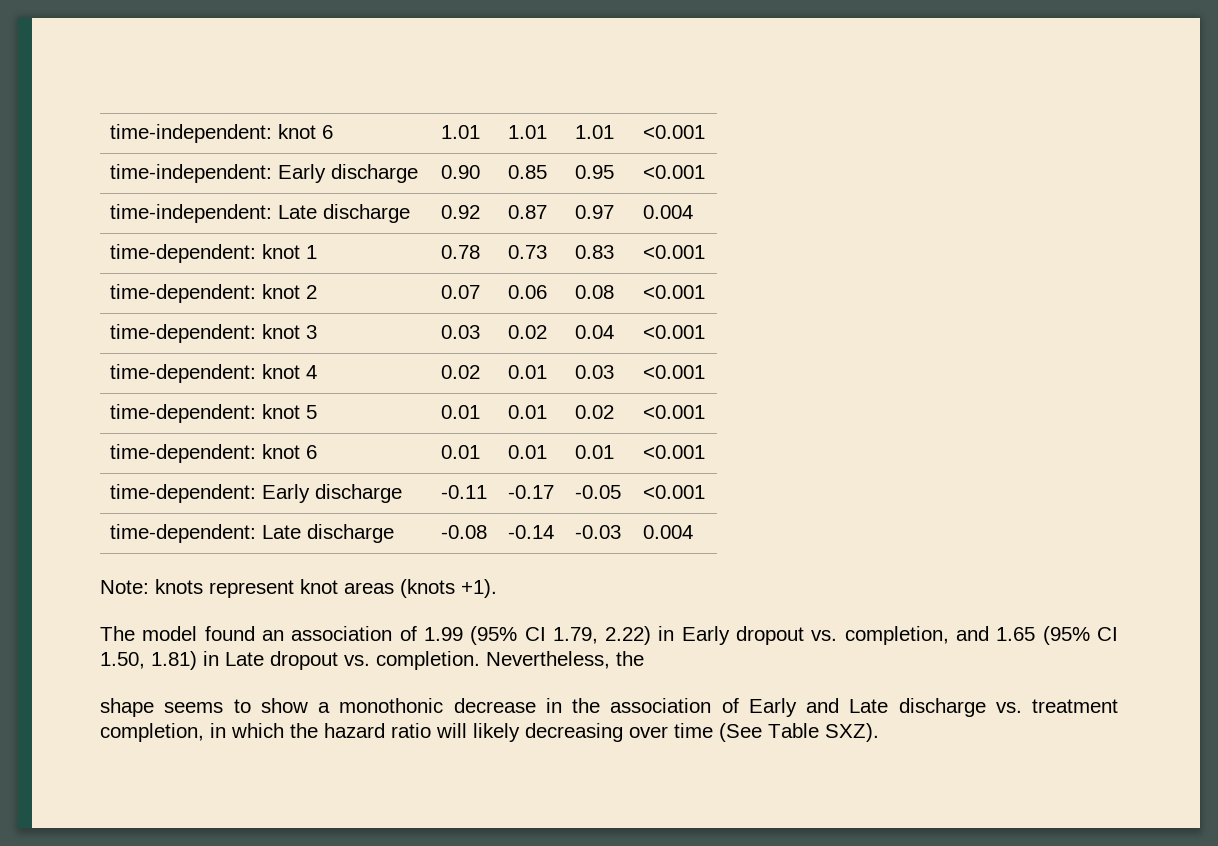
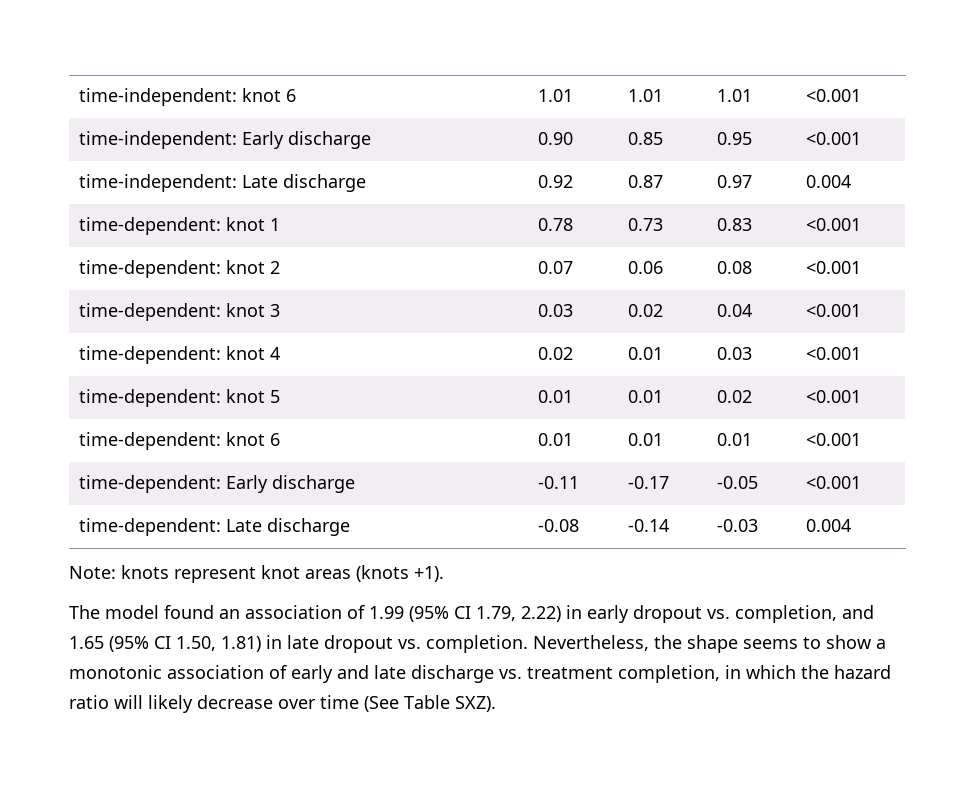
- The model found an association of 1.99 (95% CI 1.79, 2.22) in Early dropout vs. completion, and 1.65 (95% CI 1.50, 1.81) in Late dropout vs. completion.
+ The model found an association of 1.99 (95% CI 1.79, 2.22) in early dropout vs. completion, and 1.65 (95% CI 1.50, 1.81) in late dropout vs. completion.
- Nevertheless, the
- shape seems to show a monothonic decrease in the association of Early and Late discharge vs. treatment completion, in which the hazard ratio will likely decreasing over time (See Table SXZ).
+ Nevertheless, the shape seems to show a monotonic association of early and late discharge vs. treatment completion, in which the hazard ratio will likely decrease over time (See Table SXZ).

